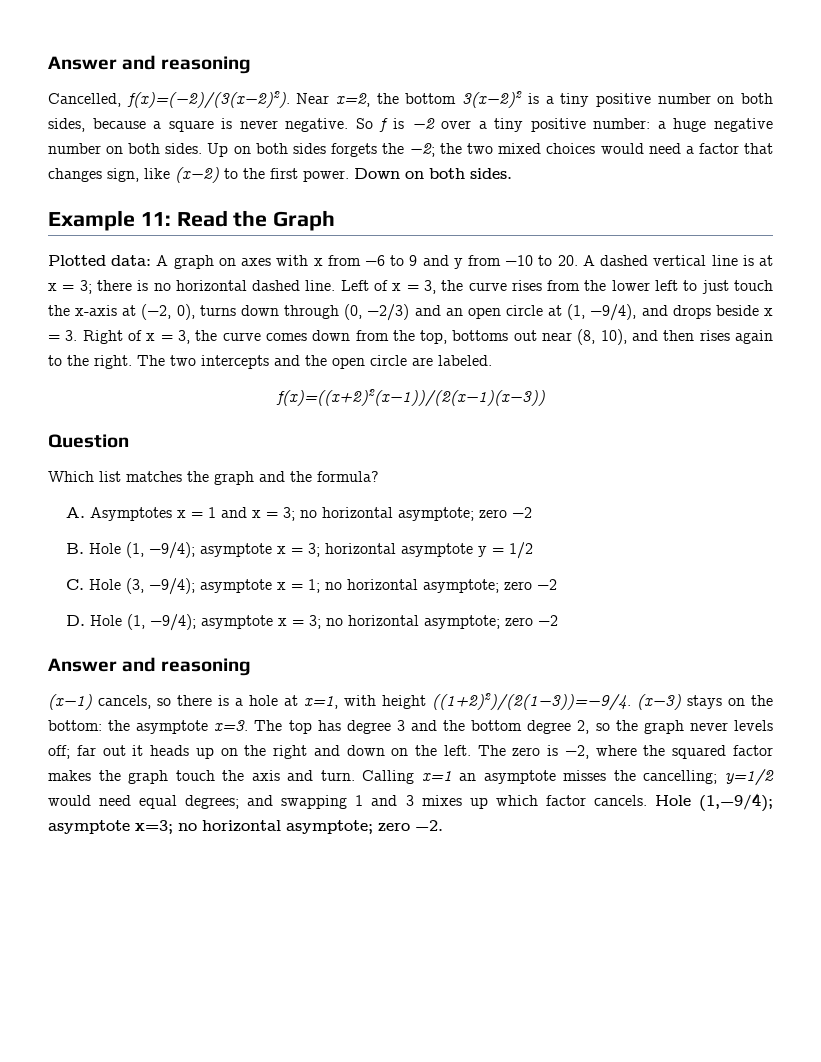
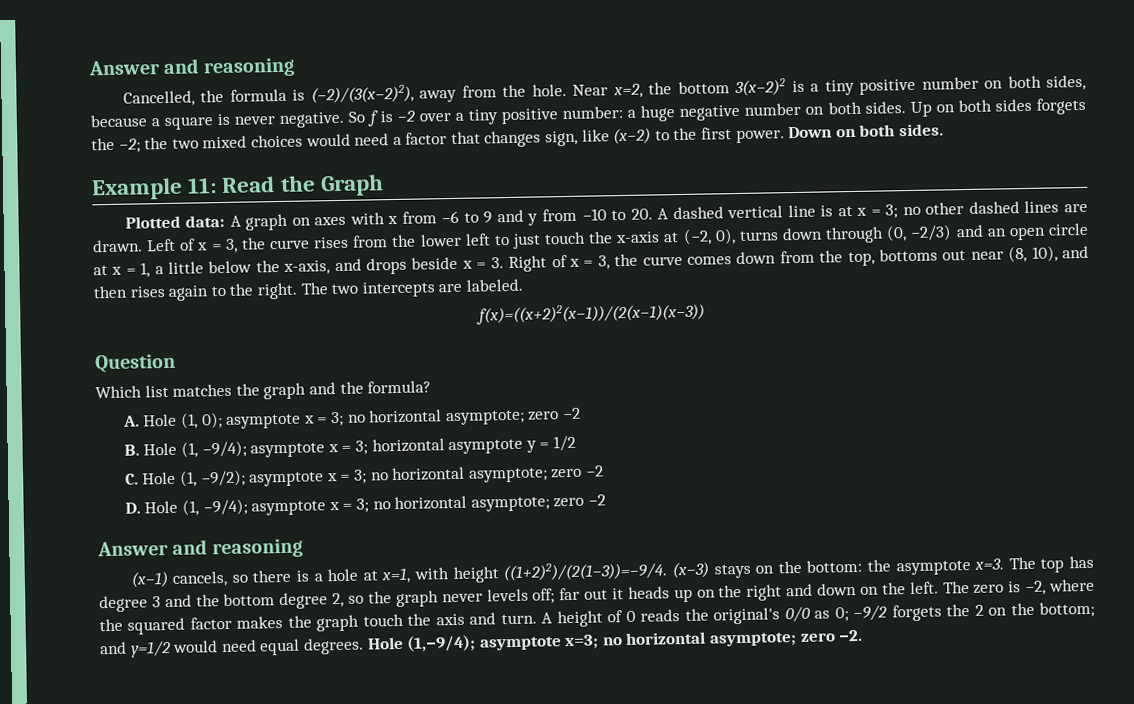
- Cancelled, f(x)=(−2)/(3(x−2)2).
+ Cancelled, the formula is (−2)/(3(x−2)2), away from the hole.
- Plotted data: A graph on axes with x from −6 to 9 and y from −10 to 20. A dashed vertical line is at x = 3; there is no horizontal dashed line.
+ Plotted data: A graph on axes with x from −6 to 9 and y from −10 to 20. A dashed vertical line is at x = 3; no other dashed lines are drawn.
- Left of x = 3, the curve rises from the lower left to just touch the x-axis at (−2, 0), turns down through (0, −2/3) and an open circle at (1, −9/4), and drops beside x = 3. Right of x = 3, the curve comes down from the top, bottoms out near (8, 10), and then rises again to the right.
+ Left of x = 3, the curve rises from the lower left to just touch the x-axis at (−2, 0), turns down through (0, −2/3) and an open circle at x = 1, a little below the x-axis, and drops beside x = 3. Right of x = 3, the curve comes down from the top, bottoms out near (8, 10), and then rises again to the right.
- The two intercepts and the open circle are labeled.
+ The two intercepts are labeled.
- A. Asymptotes x = 1 and x = 3; no horizontal asymptote; zero −2
+ A. Hole (1, 0); asymptote x = 3; no horizontal asymptote; zero −2
- C. Hole (3, −9/4); asymptote x = 1; no horizontal asymptote; zero −2
+ C. Hole (1, −9/2); asymptote x = 3; no horizontal asymptote; zero −2
- Calling x=1 an asymptote misses the cancelling; y=1/2 would need equal degrees; and swapping 1 and 3 mixes up which factor cancels.
+ A height of 0 reads the original's 0/0 as 0; −9/2 forgets the 2 on the bottom; and y=1/2 would need equal degrees.

